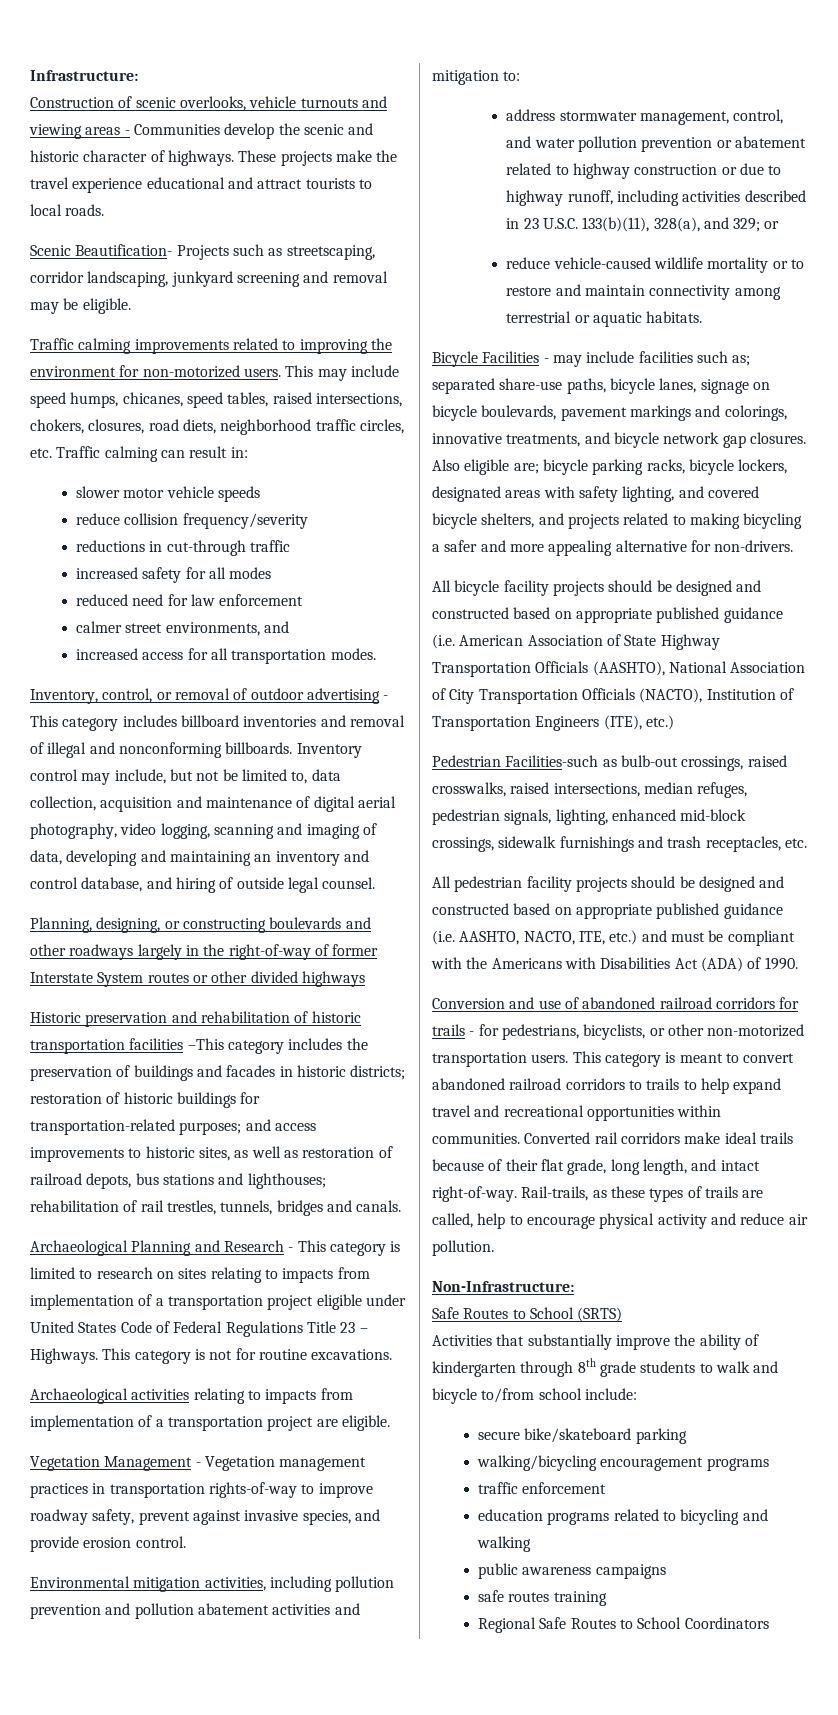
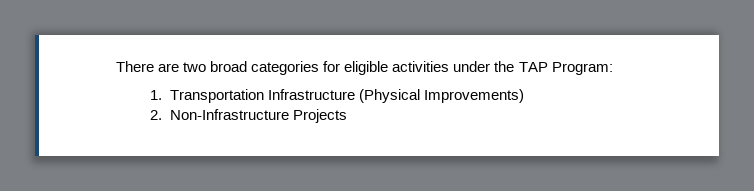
- Infrastructure:
- Construction of scenic overlooks, vehicle turnouts and viewing areas - Communities develop the scenic and historic character of highways. These projects make the travel experience educational and attract tourists to local roads.
- Scenic Beautification- Projects such as streetscaping, corridor landscaping, junkyard screening and removal may be eligible.
- Traffic calming improvements related to improving the environment for non-motorized users. This may include speed humps, chicanes, speed tables, raised intersections, chokers, closures, road diets, neighborhood traffic circles, etc. Traffic calming can result in:
- slower motor vehicle speeds
- reduce collision frequency/severity
- reductions in cut-through traffic
- increased safety for all modes
- reduced need for law enforcement
- calmer street environments, and
- increased access for all transportation modes.
- Inventory, control, or removal of outdoor advertising - This category includes billboard inventories and removal of illegal and nonconforming billboards. Inventory control may include, but not be limited to, data collection, acquisition and maintenance of digital aerial photography, video logging, scanning and imaging of data, developing and maintaining an inventory and control database, and hiring of outside legal counsel.
- Planning, designing, or constructing boulevards and other roadways largely in the right-of-way of former Interstate System routes or other divided highways
- Historic preservation and rehabilitation of historic transportation facilities –This category includes the preservation of buildings and facades in historic districts; restoration of historic buildings for transportation-related purposes; and access improvements to historic sites, as well as restoration of railroad depots, bus stations and lighthouses; rehabilitation of rail trestles, tunnels, bridges and canals.
- Archaeological Planning and Research - This category is limited to research on sites relating to impacts from implementation of a transportation project eligible under United States Code of Federal Regulations Title 23 – Highways. This category is not for routine excavations.
- Archaeological activities relating to impacts from implementation of a transportation project are eligible.
- Vegetation Management - Vegetation management practices in transportation rights-of-way to improve roadway safety, prevent against invasive species, and provide erosion control.
- Environmental mitigation activities, including pollution prevention and pollution abatement activities and mitigation to:
- address stormwater management, control, and water pollution prevention or abatement related to highway construction or due to highway runoff, including activities described in 23 U.S.C. 133(b)(11), 328(a), and 329; or
- reduce vehicle-caused wildlife mortality or to restore and maintain connectivity among terrestrial or aquatic habitats.
- Bicycle Facilities - may include facilities such as; separated share-use paths, bicycle lanes, signage on bicycle boulevards, pavement markings and colorings, innovative treatments, and bicycle network gap closures. Also eligible are; bicycle parking racks, bicycle lockers, designated areas with safety lighting, and covered bicycle shelters, and projects related to making bicycling a safer and more appealing alternative for non-drivers.
- All bicycle facility projects should be designed and constructed based on appropriate published guidance (i.e. American Association of State Highway Transportation Officials (AASHTO), National Association of City Transportation Officials (NACTO), Institution of Transportation Engineers (ITE), etc.)
- Pedestrian Facilities-such as bulb-out crossings, raised crosswalks, raised intersections, median refuges, pedestrian signals, lighting, enhanced mid-block crossings, sidewalk furnishings and trash receptacles, etc.
- All pedestrian facility projects should be designed and constructed based on appropriate published guidance (i.e. AASHTO, NACTO, ITE, etc.) and must be compliant with the Americans with Disabilities Act (ADA) of 1990.
- Conversion and use of abandoned railroad corridors for trails - for pedestrians, bicyclists, or other non-motorized transportation users. This category is meant to convert abandoned railroad corridors to trails to help expand travel and recreational opportunities within communities. Converted rail corridors make ideal trails because of their flat grade, long length, and intact right-of-way. Rail-trails, as these types of trails are called, help to encourage physical activity and reduce air pollution.
- Non-Infrastructure:
- Safe Routes to School (SRTS)
- Activities that substantially improve the ability of kindergarten through 8th grade students to walk and bicycle to/from school include:
- secure bike/skateboard parking
- walking/bicycling encouragement programs
- traffic enforcement
- education programs related to bicycling and walking
- public awareness campaigns
- safe routes training
- Regional Safe Routes to School Coordinators
+ There are two broad categories for eligible activities under the TAP Program:
+ 1. Transportation Infrastructure (Physical Improvements)
+ 2. Non-Infrastructure Projects

